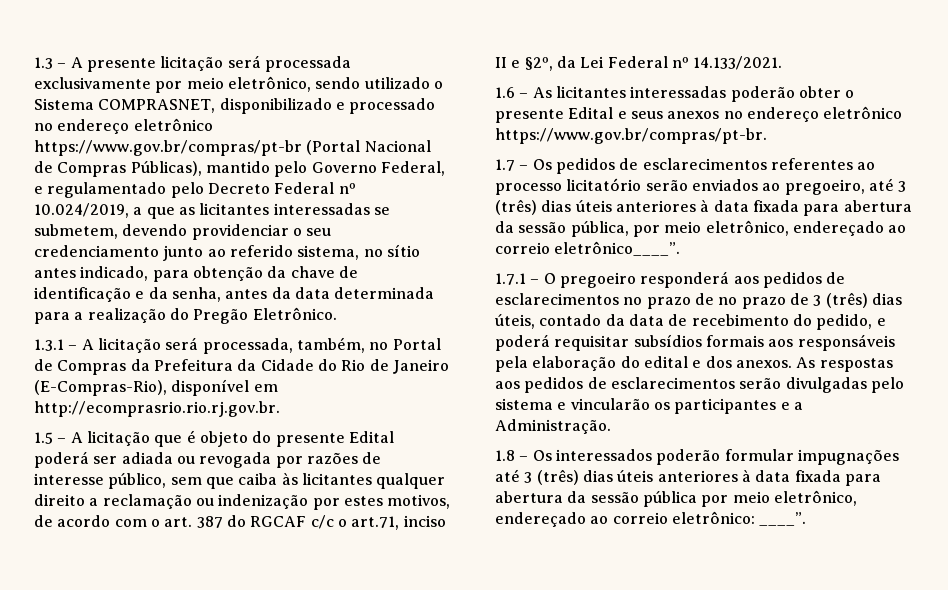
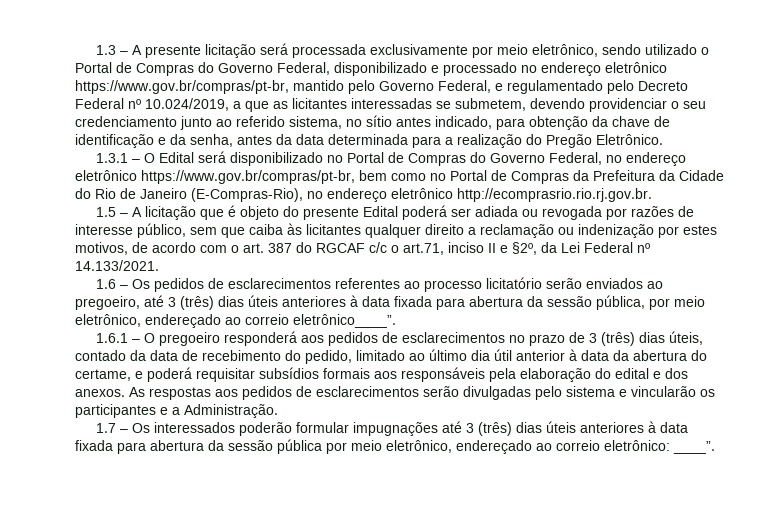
- 1.3 – A presente licitação será processada exclusivamente por meio eletrônico, sendo utilizado o Sistema COMPRASNET, disponibilizado e processado no endereço eletrônico https://www.gov.br/compras/pt-br (Portal Nacional de Compras Públicas), mantido pelo Governo Federal, e regulamentado pelo Decreto Federal nº 10.024/2019, a que as licitantes interessadas se submetem, devendo providenciar o seu credenciamento junto ao referido sistema, no sítio antes indicado, para obtenção da chave de identificação e da senha, antes da data determinada para a realização do Pregão Eletrônico.
+ 1.3 – A presente licitação será processada exclusivamente por meio eletrônico, sendo utilizado o Portal de Compras do Governo Federal, disponibilizado e processado no endereço eletrônico https://www.gov.br/compras/pt-br, mantido pelo Governo Federal, e regulamentado pelo Decreto Federal nº 10.024/2019, a que as licitantes interessadas se submetem, devendo providenciar o seu credenciamento junto ao referido sistema, no sítio antes indicado, para obtenção da chave de identificação e da senha, antes da data determinada para a realização do Pregão Eletrônico.
- 1.3.1 – A licitação será processada, também, no Portal de Compras da Prefeitura da Cidade do Rio de Janeiro (E-Compras-Rio), disponível em http://ecomprasrio.rio.rj.gov.br.
+ 1.3.1 – O Edital será disponibilizado no Portal de Compras do Governo Federal, no endereço eletrônico https://www.gov.br/compras/pt-br, bem como no Portal de Compras da Prefeitura da Cidade do Rio de Janeiro (E-Compras-Rio), no endereço eletrônico http://ecomprasrio.rio.rj.gov.br.
- 1.6 – As licitantes interessadas poderão obter o presente Edital e seus anexos no endereço eletrônico https://www.gov.br/compras/pt-br.
- 1.7 – Os pedidos de esclarecimentos referentes ao processo licitatório serão enviados ao pregoeiro, até 3 (três) dias úteis anteriores à data fixada para abertura da sessão pública, por meio eletrônico, endereçado ao correio eletrônico____”.
+ 1.6 – Os pedidos de esclarecimentos referentes ao processo licitatório serão enviados ao pregoeiro, até 3 (três) dias úteis anteriores à data fixada para abertura da sessão pública, por meio eletrônico, endereçado ao correio eletrônico____”.
- 1.7.1 – O pregoeiro responderá aos pedidos de esclarecimentos no prazo de no prazo de 3 (três) dias úteis, contado da data de recebimento do pedido, e poderá requisitar subsídios formais aos responsáveis pela elaboração do edital e dos anexos.
+ 1.6.1 – O pregoeiro responderá aos pedidos de esclarecimentos no prazo de 3 (três) dias úteis, contado da data de recebimento do pedido, limitado ao último dia útil anterior à data da abertura do certame, e poderá requisitar subsídios formais aos responsáveis pela elaboração do edital e dos anexos.
- 1.8 – Os interessados poderão formular impugnações até 3 (três) dias úteis anteriores à data fixada para abertura da sessão pública por meio eletrônico, endereçado ao correio eletrônico: ____”.
+ 1.7 – Os interessados poderão formular impugnações até 3 (três) dias úteis anteriores à data fixada para abertura da sessão pública por meio eletrônico, endereçado ao correio eletrônico: ____”.

